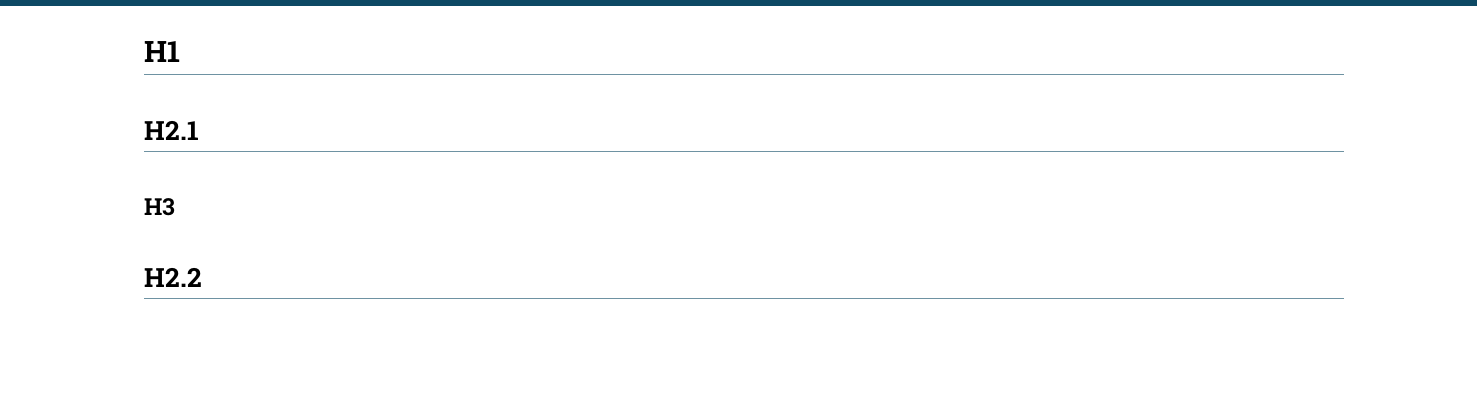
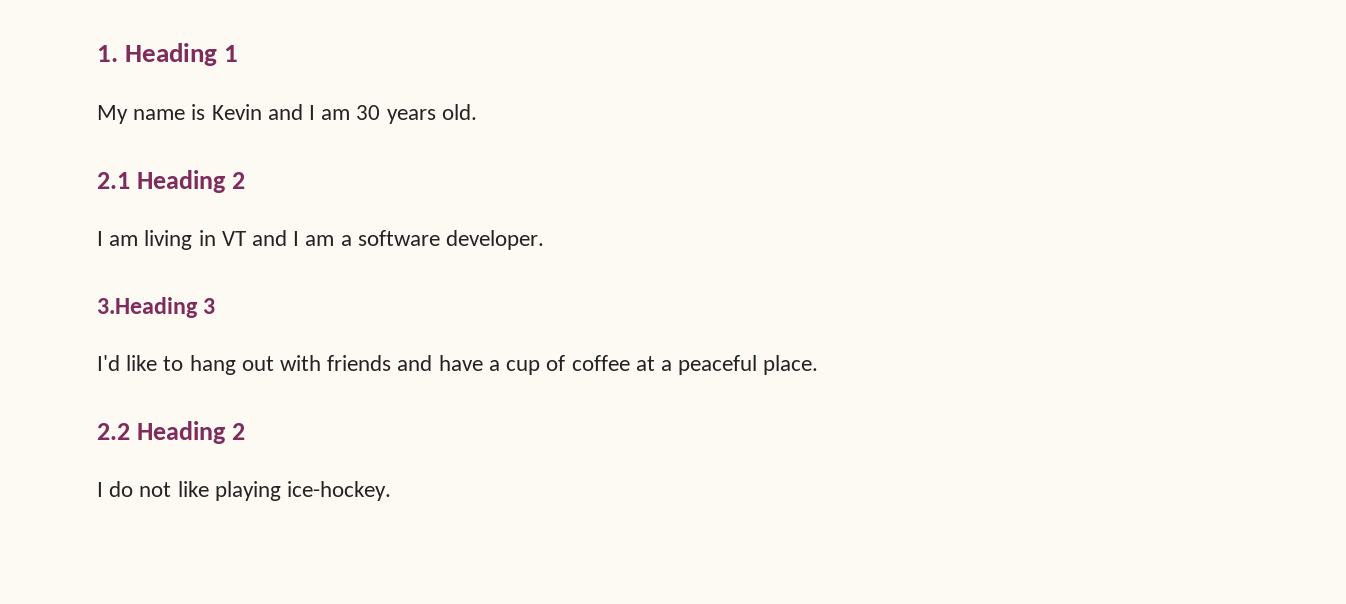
- H1
- H2.1
- H3
- H2.2
+ 1. Heading 1
+ My name is Kevin and I am 30 years old.
+ 2.1 Heading 2
+ I am living in VT and I am a software developer.
+ 3.Heading 3
+ I'd like to hang out with friends and have a cup of coffee at a peaceful place.
+ 2.2 Heading 2
+ I do not like playing ice-hockey.

